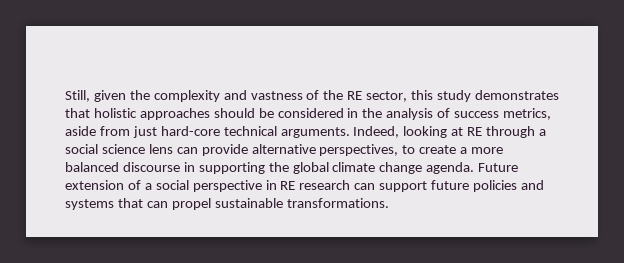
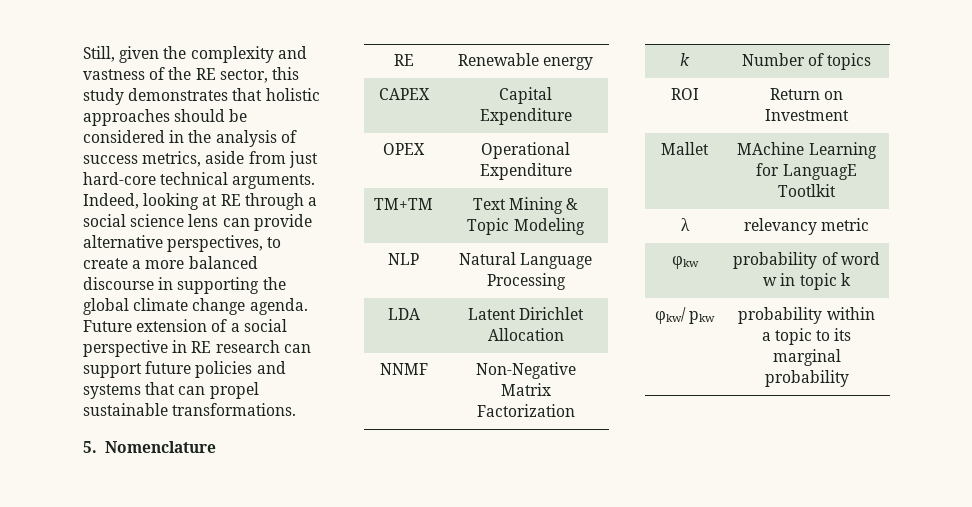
+ 5. Nomenclature
+ RE | Renewable energy
+ CAPEX | Capital Expenditure
+ OPEX | Operational Expenditure
+ TM+TM | Text Mining & Topic Modeling
+ NLP | Natural Language Processing
+ LDA | Latent Dirichlet Allocation
+ NNMF | Non-Negative Matrix Factorization
+ k | Number of topics
+ ROI | Return on Investment
+ Mallet | MAchine Learning for LanguagE Tootlkit
+ λ | relevancy metric
+ φkw | probability of word w in topic k
+ φkw/ pkw | probability within a topic to its marginal probability

